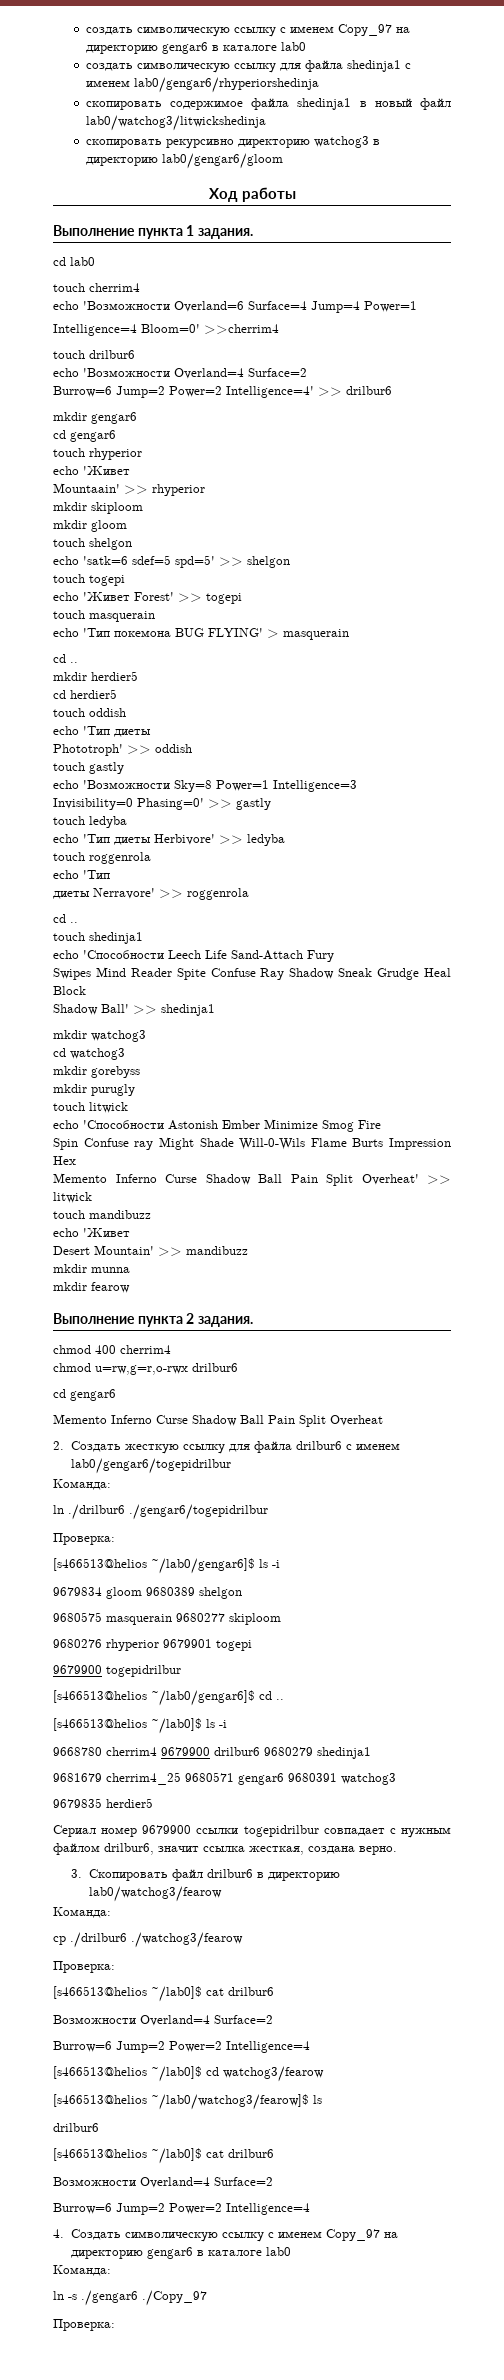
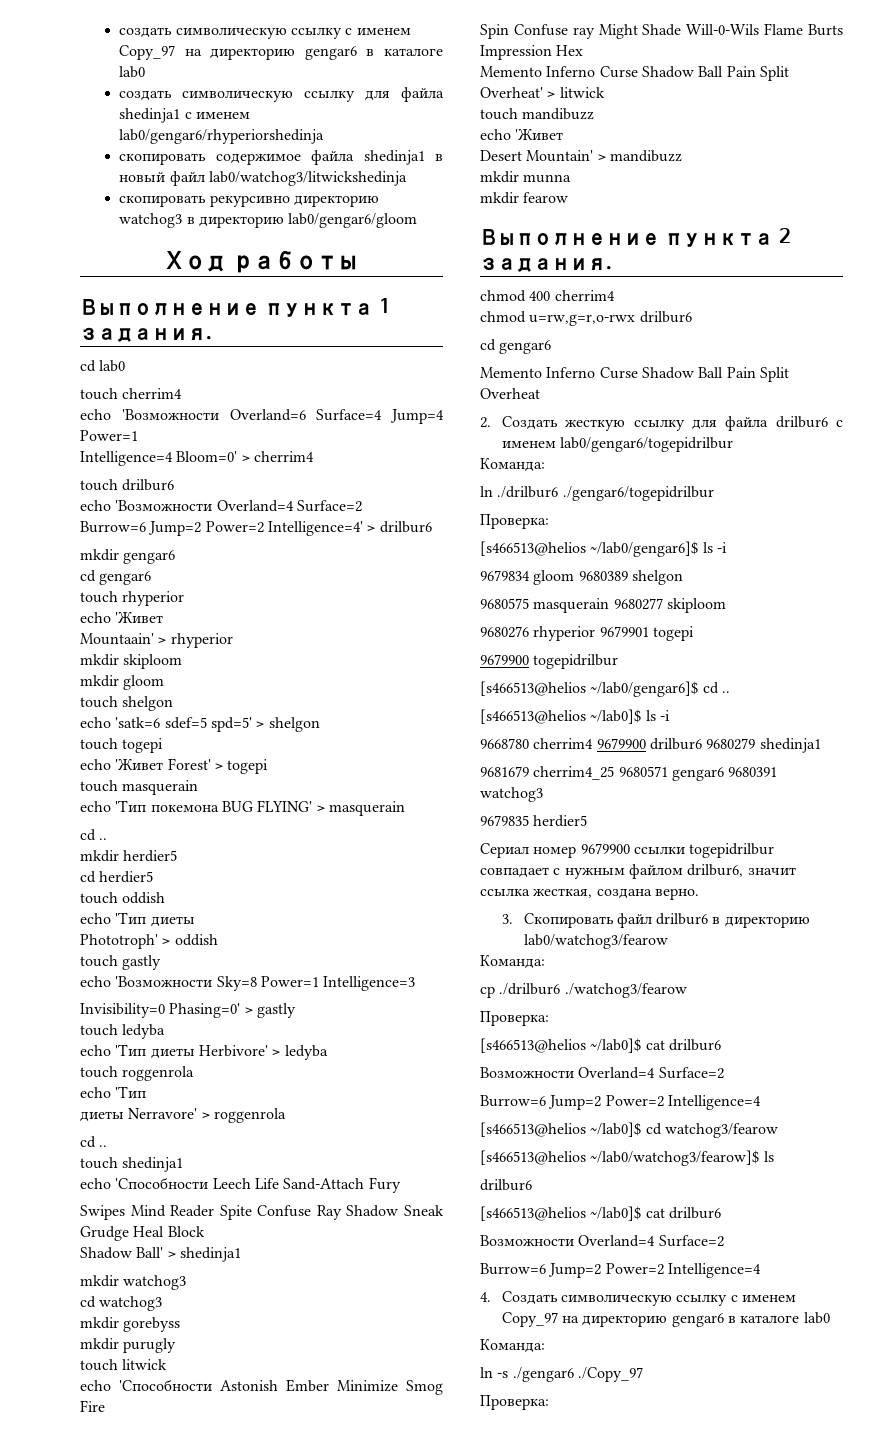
- Intelligence=4 Bloom=0' >>cherrim4
+ Intelligence=4 Bloom=0' > cherrim4
- Burrow=6 Jump=2 Power=2 Intelligence=4' >> drilbur6
+ Burrow=6 Jump=2 Power=2 Intelligence=4' > drilbur6
- Mountaain' >> rhyperior
+ Mountaain' > rhyperior
- echo 'satk=6 sdef=5 spd=5' >> shelgon
+ echo 'satk=6 sdef=5 spd=5' > shelgon
- echo 'Живет Forest' >> togepi
+ echo 'Живет Forest' > togepi
- Phototroph' >> oddish
+ Phototroph' > oddish
- Invisibility=0 Phasing=0' >> gastly
+ Invisibility=0 Phasing=0' > gastly
- echo 'Тип диеты Herbivore' >> ledyba
+ echo 'Тип диеты Herbivore' > ledyba
- диеты Nerravore' >> roggenrola
+ диеты Nerravore' > roggenrola
- Shadow Ball' >> shedinja1
+ Shadow Ball' > shedinja1
- Memento Inferno Curse Shadow Ball Pain Split Overheat' >> litwick
+ Memento Inferno Curse Shadow Ball Pain Split Overheat' > litwick
- Desert Mountain' >> mandibuzz
+ Desert Mountain' > mandibuzz

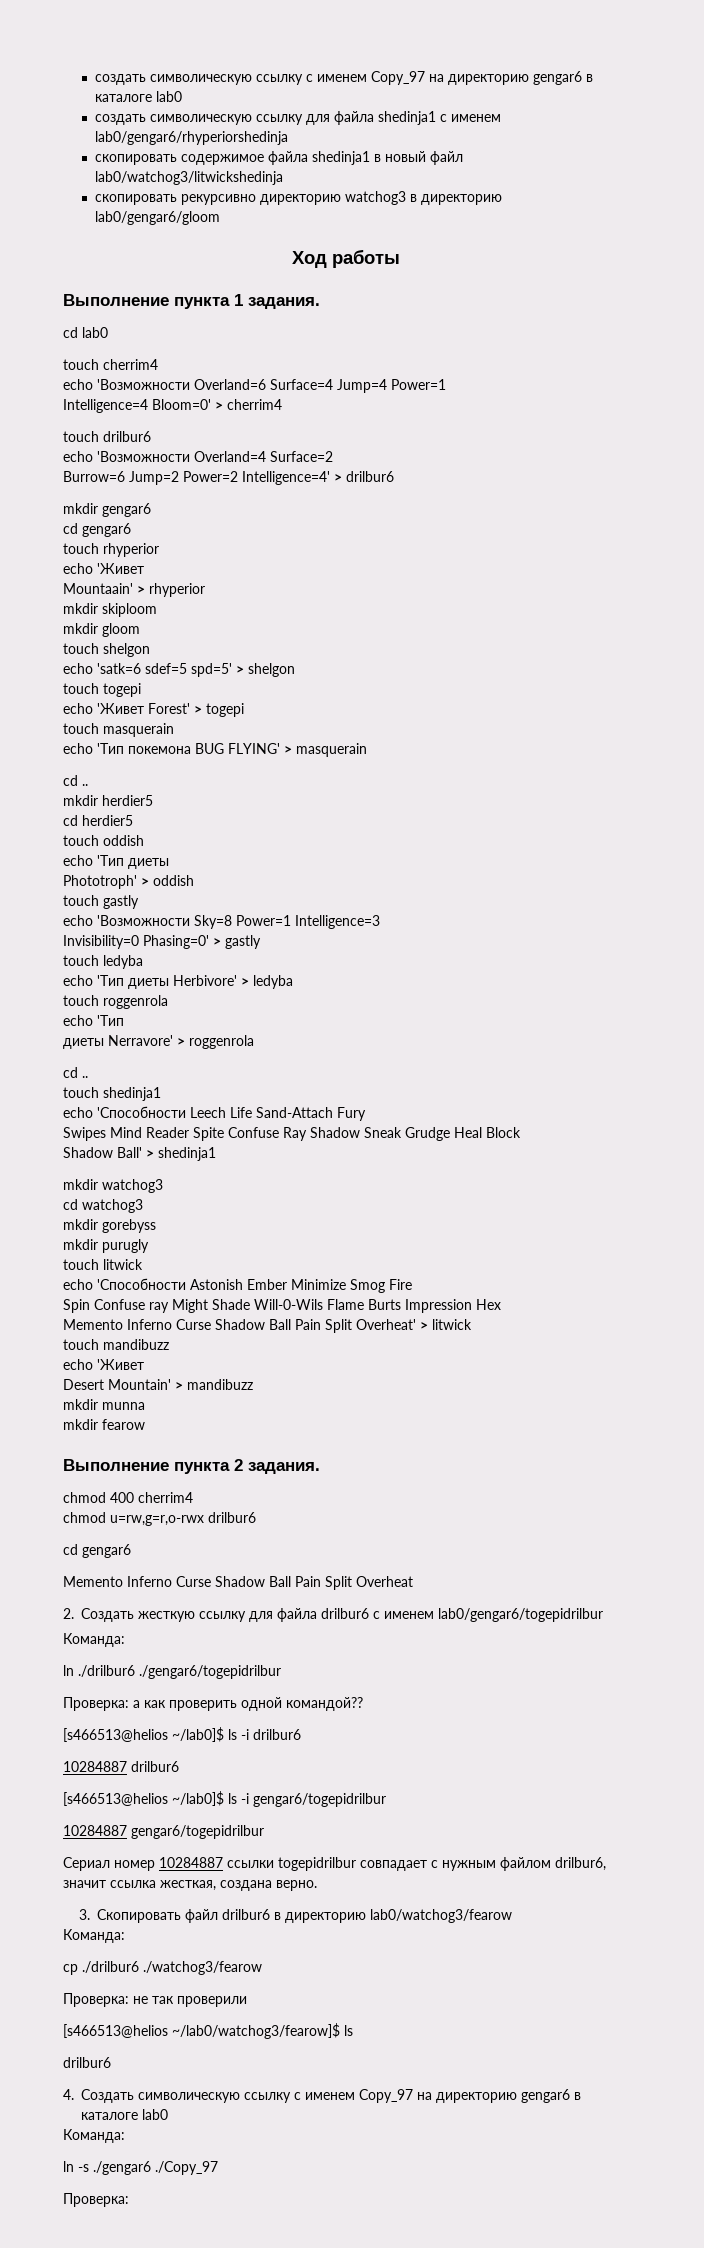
  ln ./drilbur6 ./gengar6/togepidrilbur
- Проверка:
- [s466513@helios ~/lab0/gengar6]$ ls -i
- 9679834 gloom 9680389 shelgon
- 9680575 masquerain 9680277 skiploom
- 9680276 rhyperior 9679901 togepi
- 9679900 togepidrilbur
- [s466513@helios ~/lab0/gengar6]$ cd ..
- [s466513@helios ~/lab0]$ ls -i
- 9668780 cherrim4 9679900 drilbur6 9680279 shedinja1
- 9681679 cherrim4_25 9680571 gengar6 9680391 watchog3
- 9679835 herdier5
+ Проверка: а как проверить одной командой??
+ [s466513@helios ~/lab0]$ ls -i drilbur6
+ 10284887 drilbur6
+ [s466513@helios ~/lab0]$ ls -i gengar6/togepidrilbur
+ 10284887 gengar6/togepidrilbur
- Сериал номер 9679900 ссылки togepidrilbur совпадает с нужным файлом drilbur6, значит ссылка жесткая, создана верно.
+ Сериал номер 10284887 ссылки togepidrilbur совпадает с нужным файлом drilbur6, значит ссылка жесткая, создана верно.
  cp ./drilbur6 ./watchog3/fearow
- Проверка:
- [s466513@helios ~/lab0]$ cat drilbur6
- Возможности Overland=4 Surface=2
- Burrow=6 Jump=2 Power=2 Intelligence=4
- [s466513@helios ~/lab0]$ cd watchog3/fearow
+ Проверка: не так проверили
  [s466513@helios ~/lab0/watchog3/fearow]$ ls
  drilbur6
- [s466513@helios ~/lab0]$ cat drilbur6
- Возможности Overland=4 Surface=2
- Burrow=6 Jump=2 Power=2 Intelligence=4

